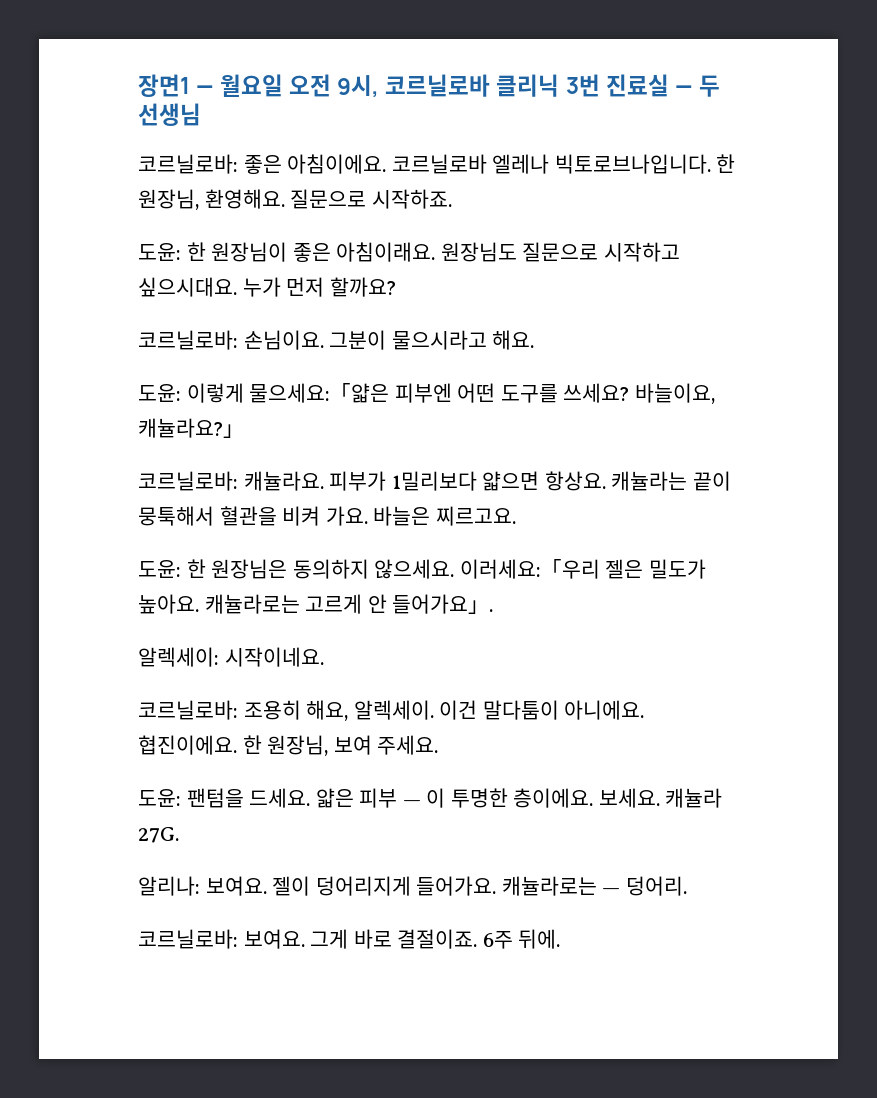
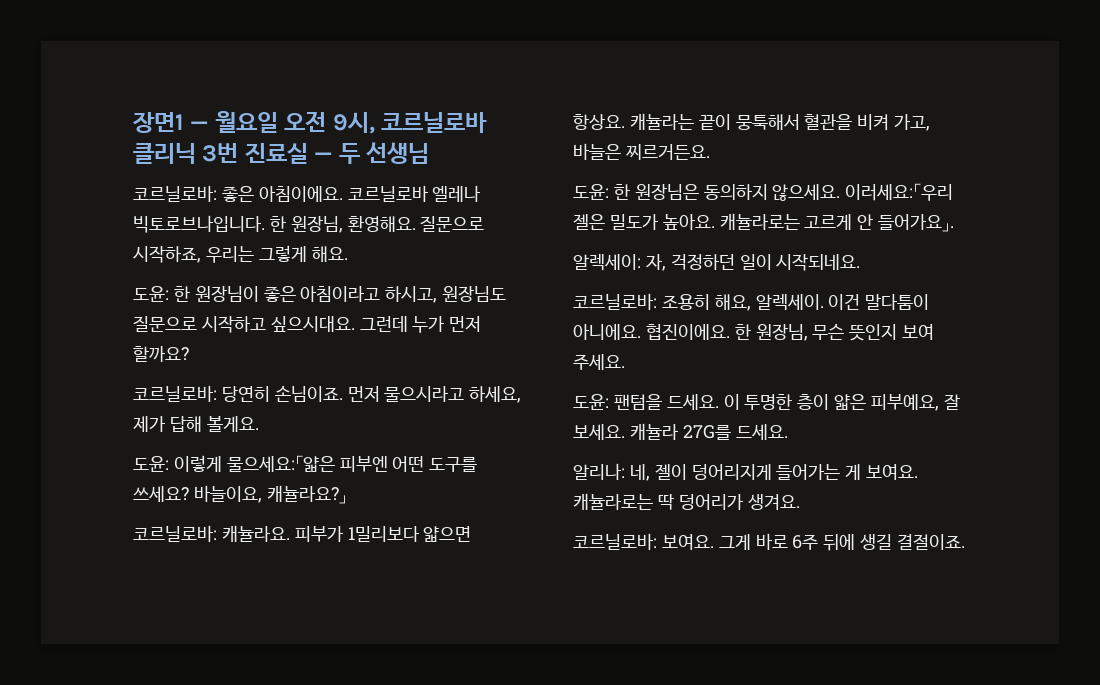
- 질문으로 시작하죠.
+ 질문으로 시작하죠, 우리는 그렇게 해요.
- 도윤: 한 원장님이 좋은 아침이래요. 원장님도 질문으로 시작하고 싶으시대요.
+ 도윤: 한 원장님이 좋은 아침이라고 하시고, 원장님도 질문으로 시작하고 싶으시대요.
- 누가 먼저 할까요?
+ 그런데 누가 먼저 할까요?
- 코르닐로바: 손님이요. 그분이 물으시라고 해요.
+ 코르닐로바: 당연히 손님이죠. 먼저 물으시라고 하세요, 제가 답해 볼게요.
- 캐뉼라는 끝이 뭉툭해서 혈관을 비켜 가요. 바늘은 찌르고요.
+ 캐뉼라는 끝이 뭉툭해서 혈관을 비켜 가고, 바늘은 찌르거든요.
- 알렉세이: 시작이네요.
+ 알렉세이: 자, 걱정하던 일이 시작되네요.
- 한 원장님, 보여 주세요.
+ 한 원장님, 무슨 뜻인지 보여 주세요.
- 얇은 피부 — 이 투명한 층이에요. 보세요. 캐뉼라 27G.
+ 이 투명한 층이 얇은 피부예요, 잘 보세요. 캐뉼라 27G를 드세요.
- 알리나: 보여요. 젤이 덩어리지게 들어가요. 캐뉼라로는 — 덩어리.
+ 알리나: 네, 젤이 덩어리지게 들어가는 게 보여요. 캐뉼라로는 딱 덩어리가 생겨요.
- 그게 바로 결절이죠. 6주 뒤에.
+ 그게 바로 6주 뒤에 생길 결절이죠.

